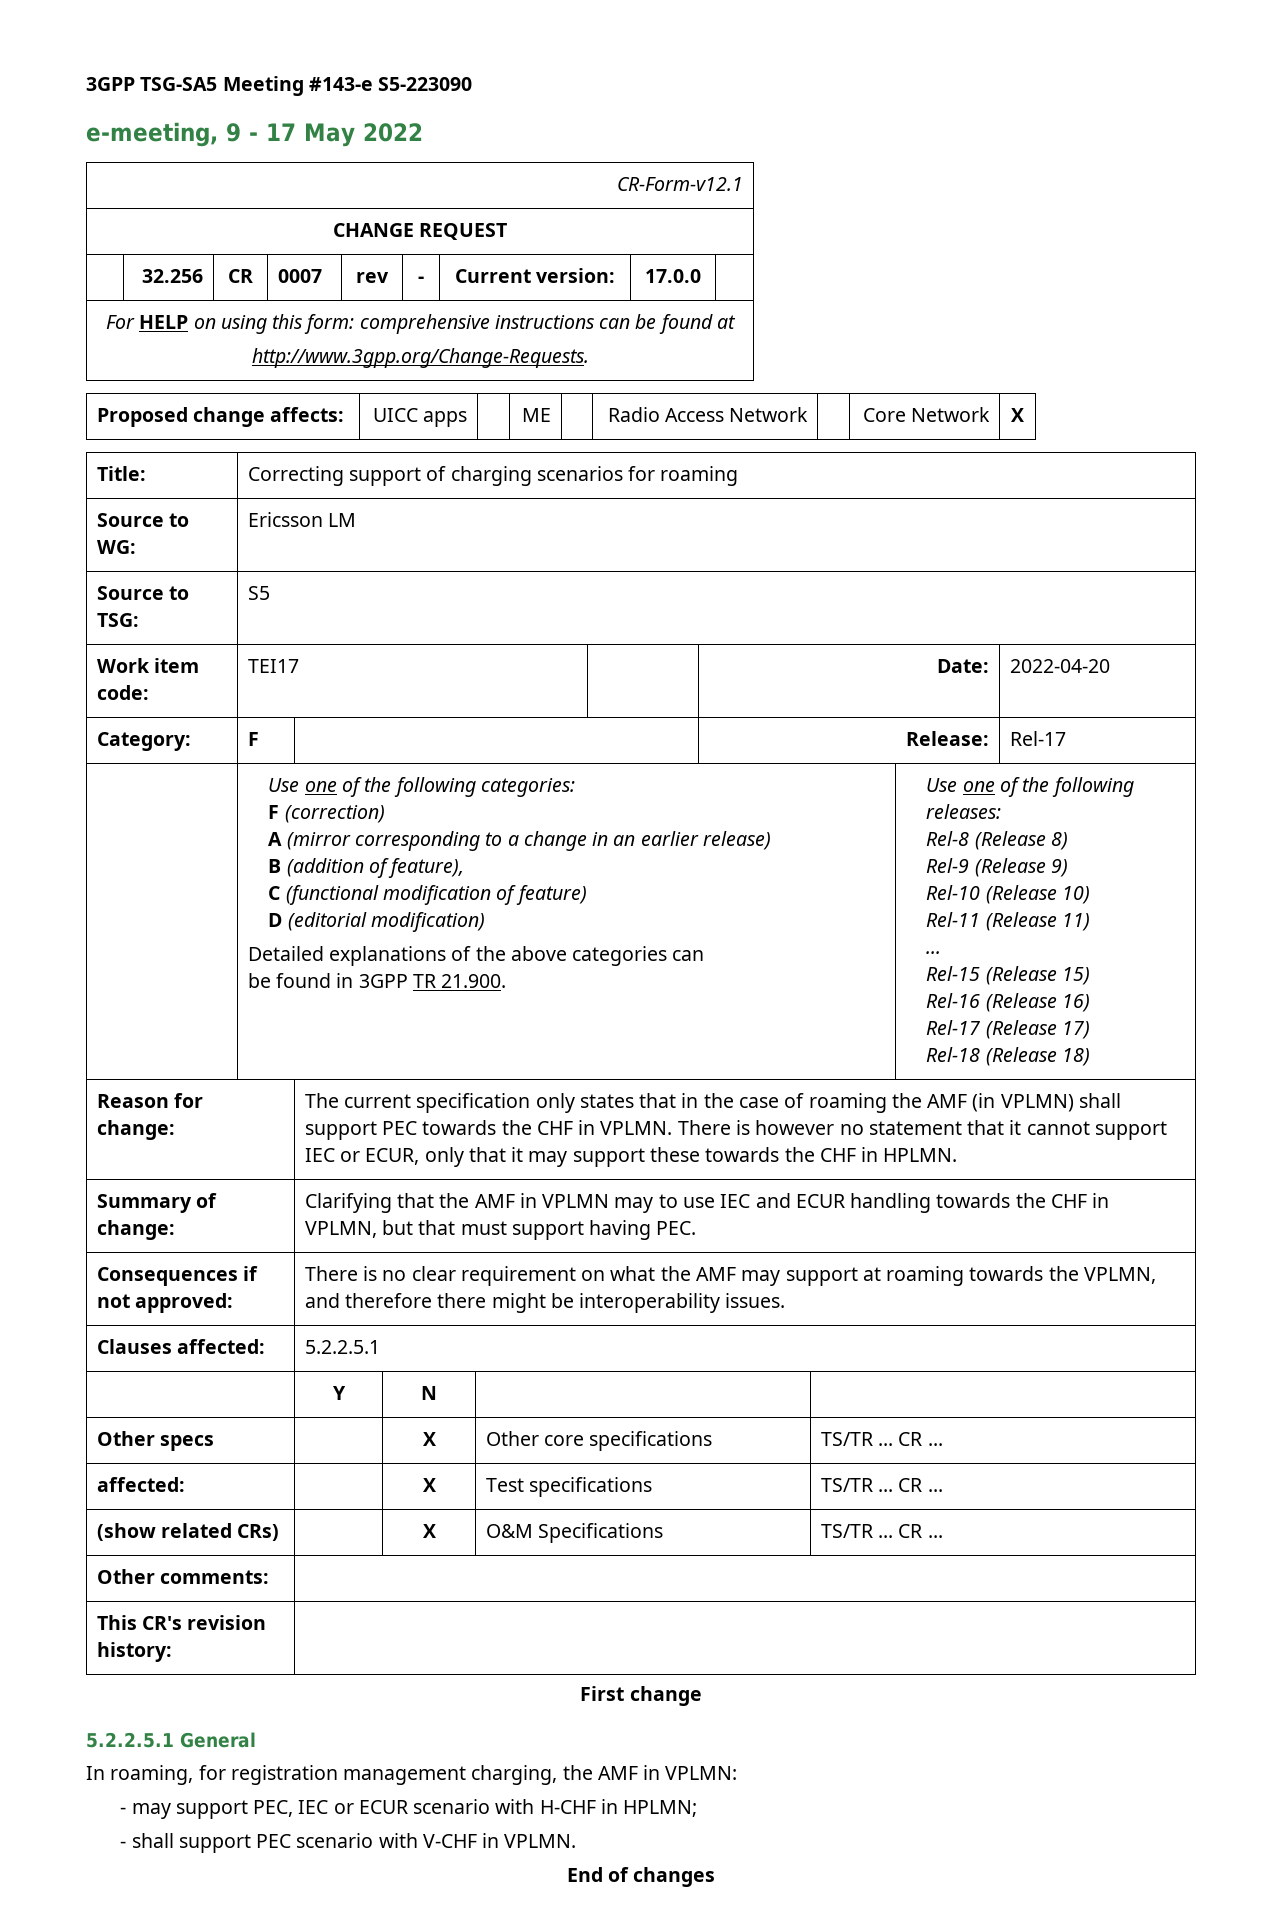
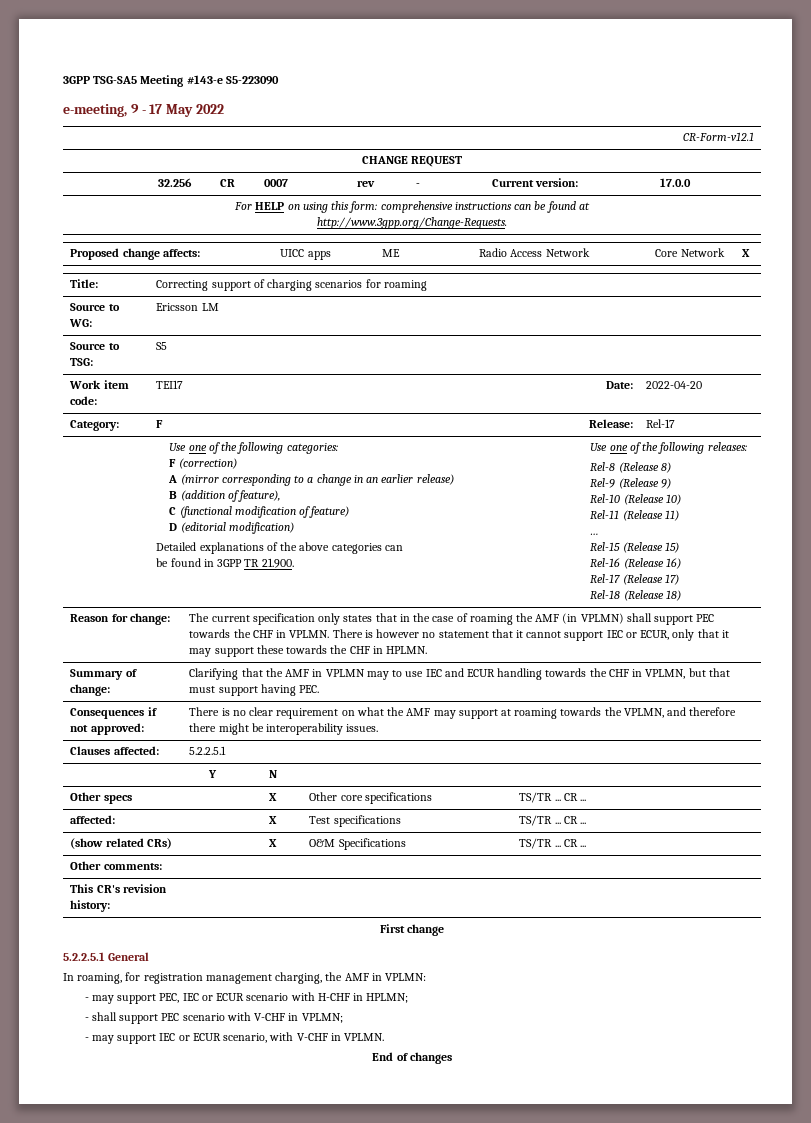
- - shall support PEC scenario with V-CHF in VPLMN.
+ - shall support PEC scenario with V-CHF in VPLMN;
+ - may support IEC or ECUR scenario, with V-CHF in VPLMN.

